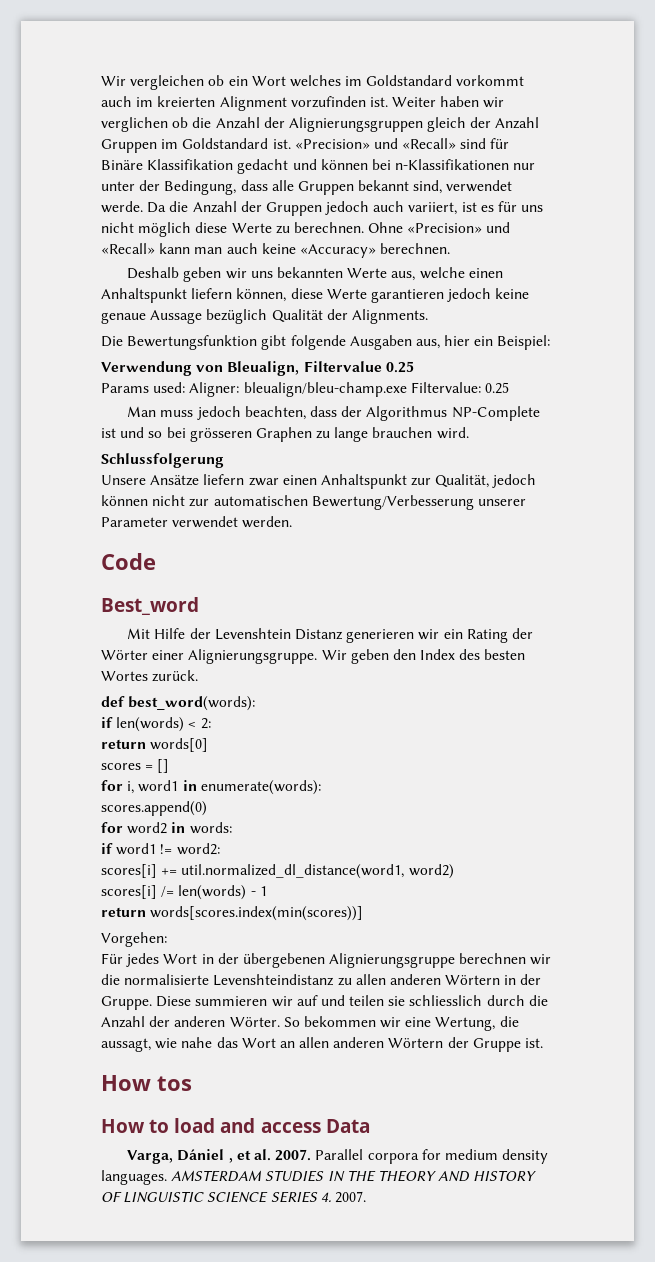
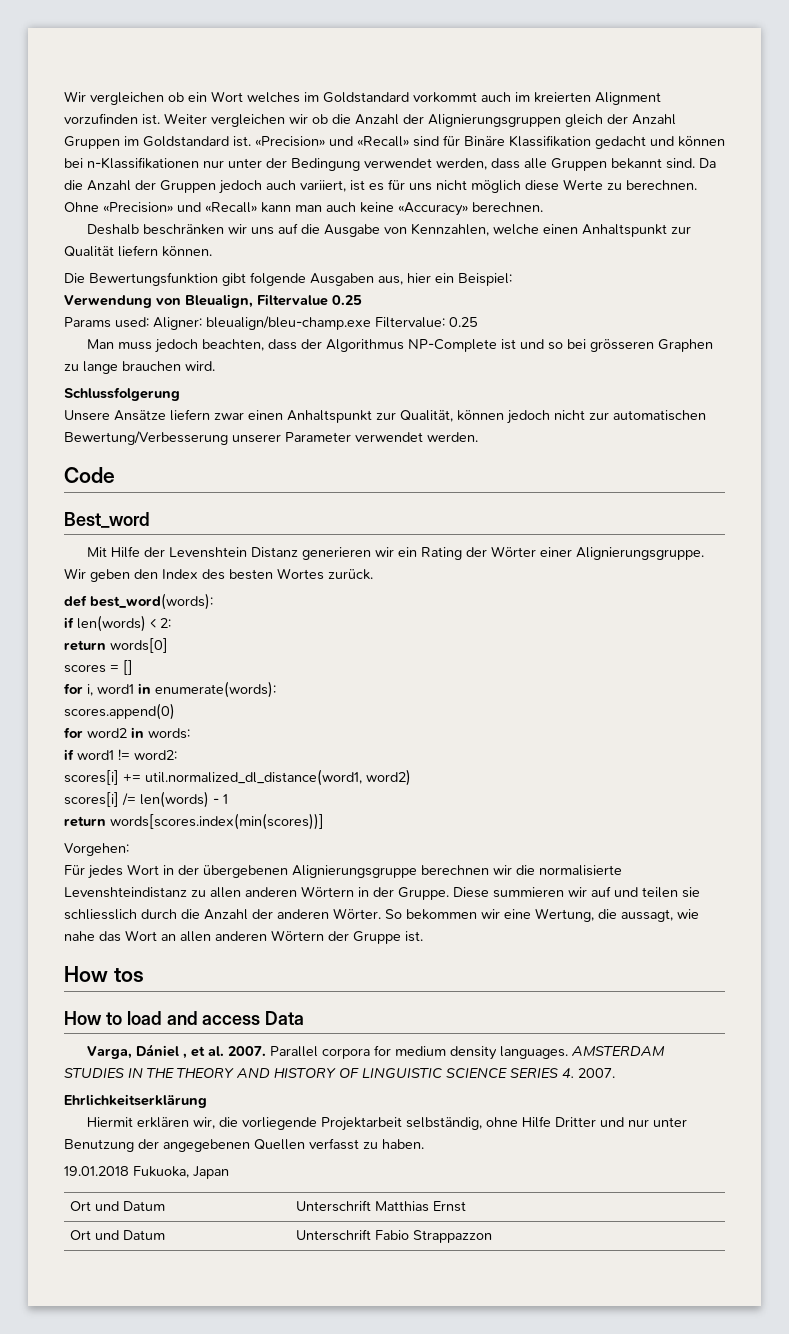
- Weiter haben wir verglichen ob die Anzahl der Alignierungsgruppen gleich der Anzahl Gruppen im Goldstandard ist.
+ Weiter vergleichen wir ob die Anzahl der Alignierungsgruppen gleich der Anzahl Gruppen im Goldstandard ist.
- «Precision» und «Recall» sind für Binäre Klassifikation gedacht und können bei n-Klassifikationen nur unter der Bedingung, dass alle Gruppen bekannt sind, verwendet werde.
+ «Precision» und «Recall» sind für Binäre Klassifikation gedacht und können bei n-Klassifikationen nur unter der Bedingung verwendet werden, dass alle Gruppen bekannt sind.
- Deshalb geben wir uns bekannten Werte aus, welche einen Anhaltspunkt liefern können, diese Werte garantieren jedoch keine genaue Aussage bezüglich Qualität der Alignments.
+ Deshalb beschränken wir uns auf die Ausgabe von Kennzahlen, welche einen Anhaltspunkt zur Qualität liefern können.
- Unsere Ansätze liefern zwar einen Anhaltspunkt zur Qualität, jedoch können nicht zur automatischen Bewertung/Verbesserung unserer Parameter verwendet werden.
+ Unsere Ansätze liefern zwar einen Anhaltspunkt zur Qualität, können jedoch nicht zur automatischen Bewertung/Verbesserung unserer Parameter verwendet werden.
+ Ehrlichkeitserklärung
+ Hiermit erklären wir, die vorliegende Projektarbeit selbständig, ohne Hilfe Dritter und nur unter Benutzung der angegebenen Quellen verfasst zu haben.
+ 19.01.2018 Fukuoka, Japan
+ Ort und Datum | Unterschrift Matthias Ernst
+ Ort und Datum | Unterschrift Fabio Strappazzon

